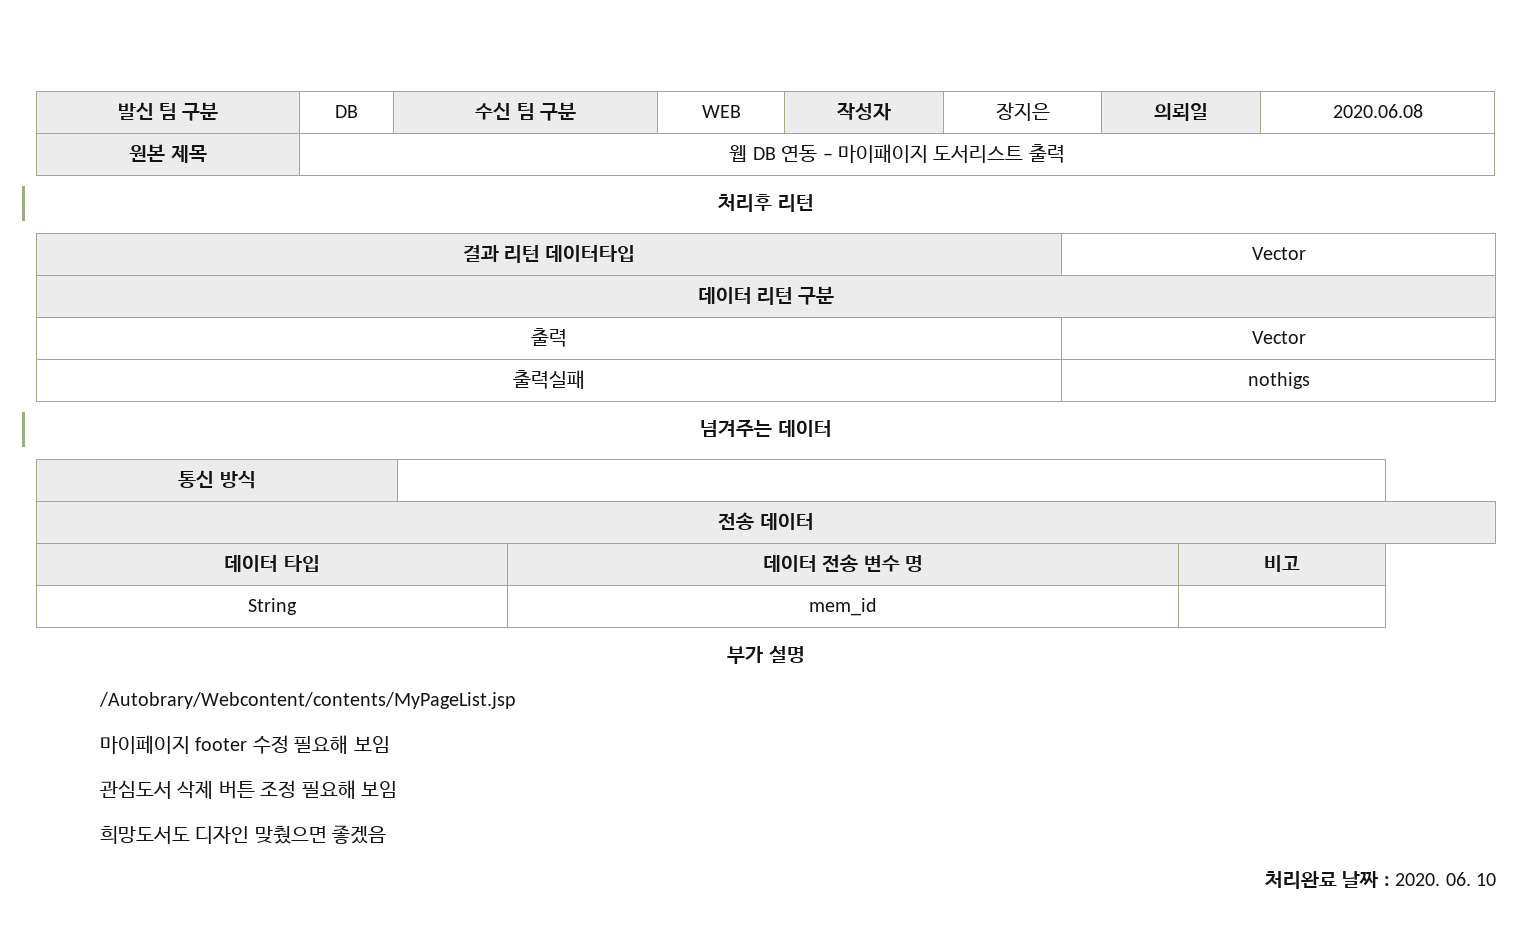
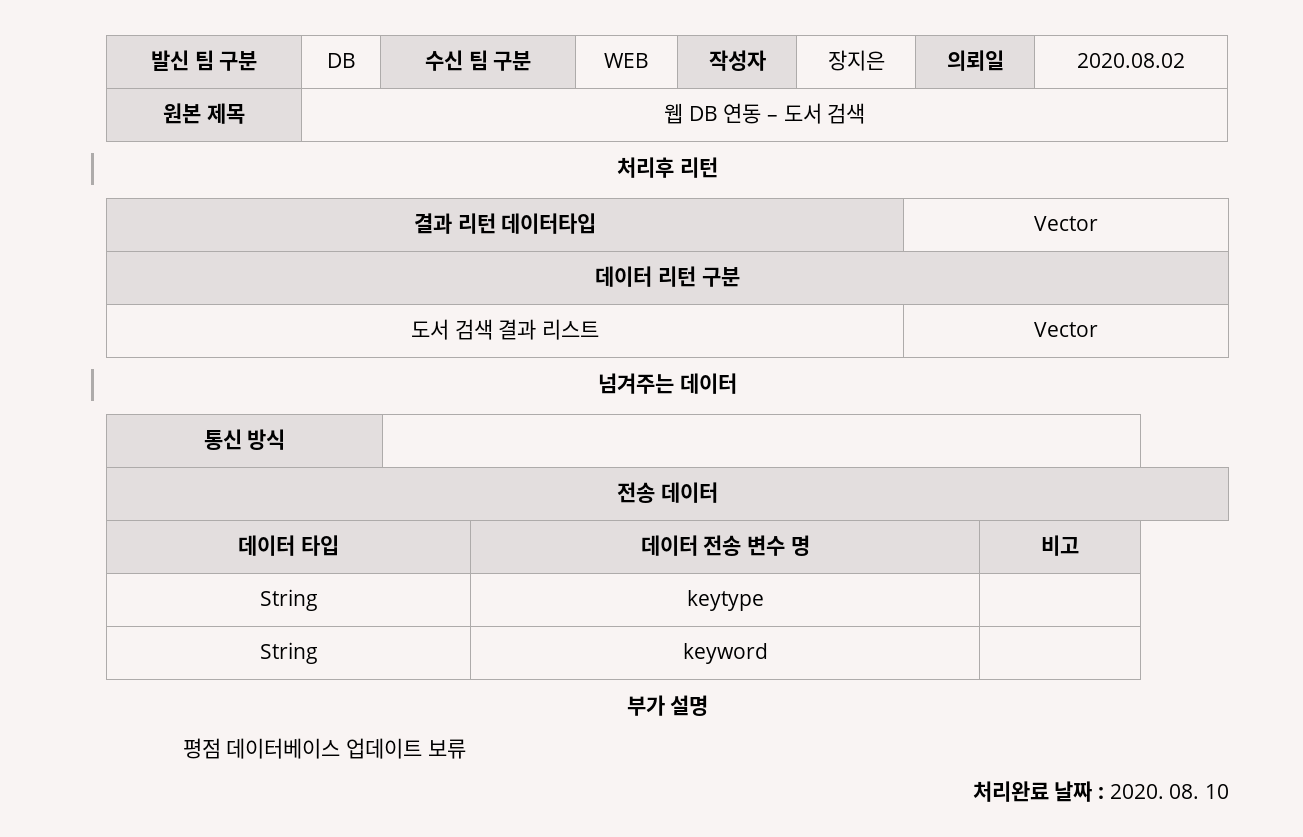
- 발신 팀 구분 | DB | 수신 팀 구분 | WEB | 작성자 | 장지은 | 의뢰일 | 2020.06.08
+ 발신 팀 구분 | DB | 수신 팀 구분 | WEB | 작성자 | 장지은 | 의뢰일 | 2020.08.02
- 원본 제목 | 웹 DB 연동 – 마이패이지 도서리스트 출력
+ 원본 제목 | 웹 DB 연동 – 도서 검색
- 출력 | Vector
- 출력실패 | nothigs
+ 도서 검색 결과 리스트 | Vector
- String | mem_id |
+ String | keytype |
+ String | keyword |
- /Autobrary/Webcontent/contents/MyPageList.jsp
- 마이페이지 footer 수정 필요해 보임
- 관심도서 삭제 버튼 조정 필요해 보임
- 희망도서도 디자인 맞췄으면 좋겠음
+ 평점 데이터베이스 업데이트 보류
- 06. 10
+ 08. 10

